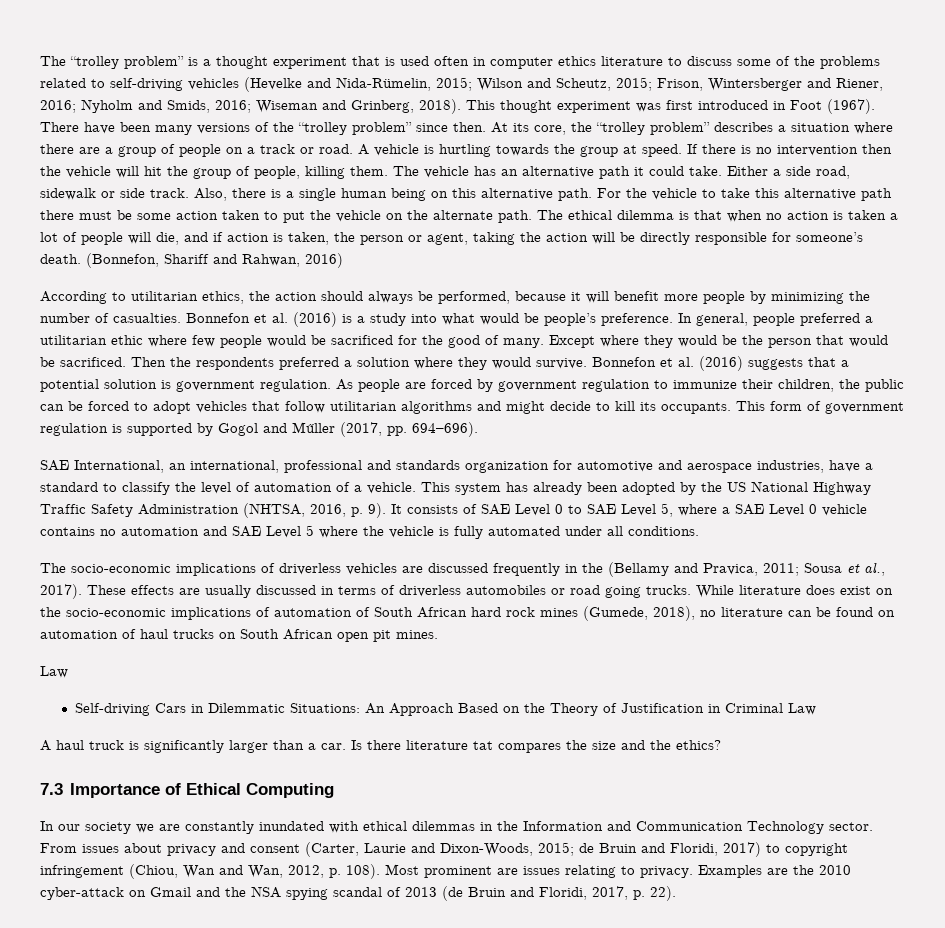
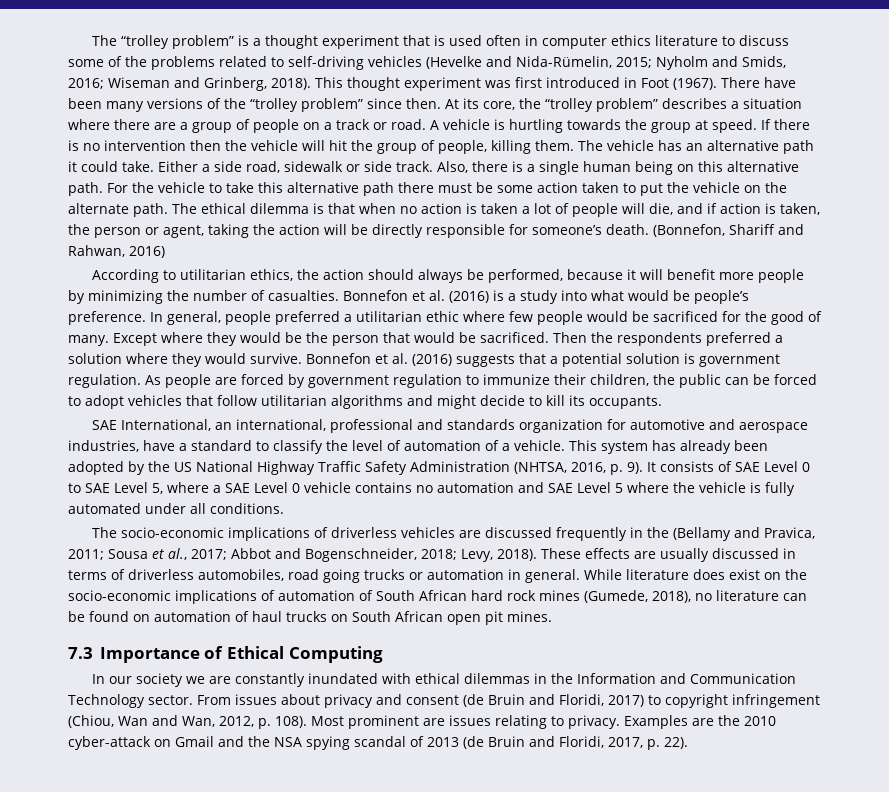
- The “trolley problem” is a thought experiment that is used often in computer ethics literature to discuss some of the problems related to self-driving vehicles (Hevelke and Nida-Rümelin, 2015; Wilson and Scheutz, 2015; Frison, Wintersberger and Riener, 2016; Nyholm and Smids, 2016; Wiseman and Grinberg, 2018).
+ The “trolley problem” is a thought experiment that is used often in computer ethics literature to discuss some of the problems related to self-driving vehicles (Hevelke and Nida-Rümelin, 2015; Nyholm and Smids, 2016; Wiseman and Grinberg, 2018).
- This form of government regulation is supported by Gogol and Műller (2017, pp. 694–696).
- The socio-economic implications of driverless vehicles are discussed frequently in the (Bellamy and Pravica, 2011; Sousa et al., 2017).
+ The socio-economic implications of driverless vehicles are discussed frequently in the (Bellamy and Pravica, 2011; Sousa et al., 2017; Abbot and Bogenschneider, 2018; Levy, 2018).
- These effects are usually discussed in terms of driverless automobiles or road going trucks.
+ These effects are usually discussed in terms of driverless automobiles, road going trucks or automation in general.
  While literature does exist on the socio-economic implications of automation of South African hard rock mines (Gumede, 2018), no literature can be found on automation of haul trucks on South African open pit mines.
- Law
- Self-driving Cars in Dilemmatic Situations: An Approach Based on the Theory of Justification in Criminal Law
- A haul truck is significantly larger than a car. Is there literature tat compares the size and the ethics?
- From issues about privacy and consent (Carter, Laurie and Dixon-Woods, 2015; de Bruin and Floridi, 2017) to copyright infringement (Chiou, Wan and Wan, 2012, p. 108).
+ From issues about privacy and consent (de Bruin and Floridi, 2017) to copyright infringement (Chiou, Wan and Wan, 2012, p. 108).

